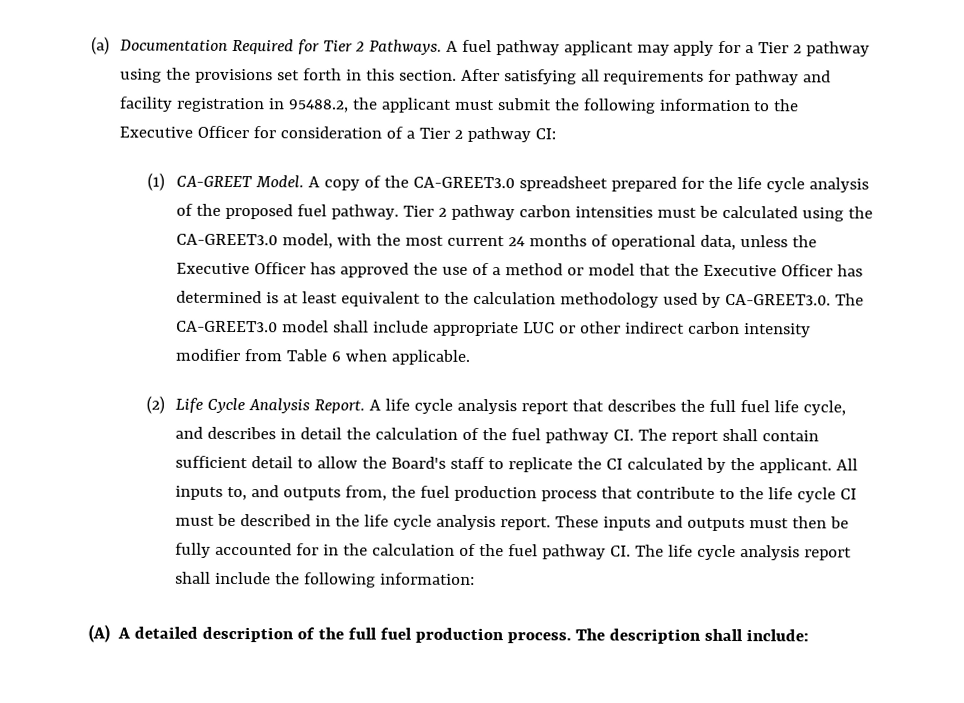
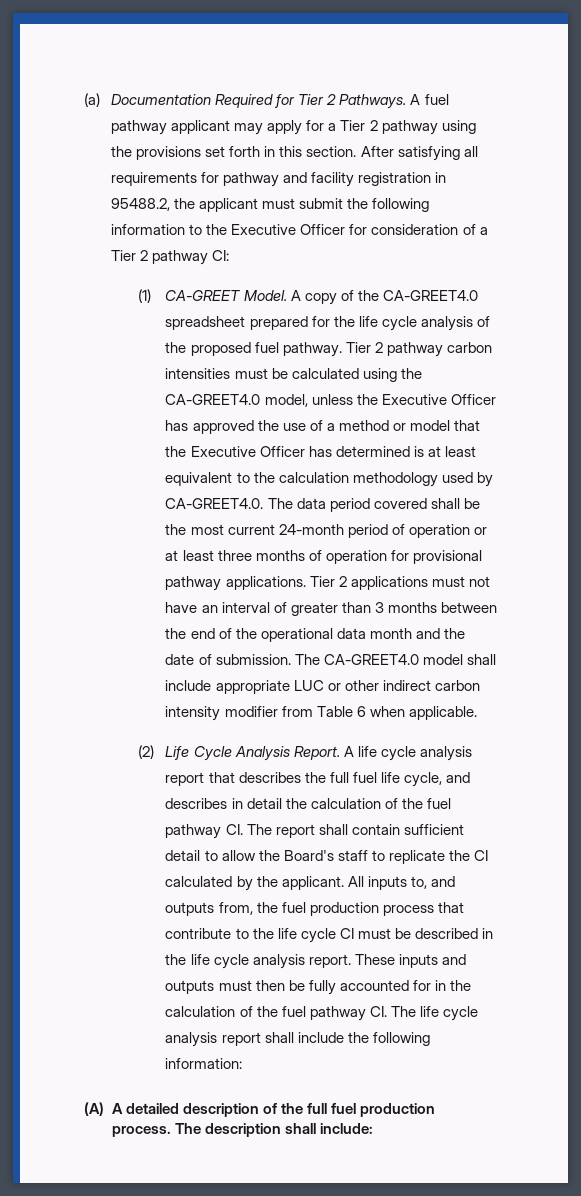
- A copy of the CA-GREET3.0 spreadsheet prepared for the life cycle analysis of the proposed fuel pathway.
+ A copy of the CA-GREET4.0 spreadsheet prepared for the life cycle analysis of the proposed fuel pathway.
- Tier 2 pathway carbon intensities must be calculated using the CA-GREET3.0 model, with the most current 24 months of operational data, unless the Executive Officer has approved the use of a method or model that the Executive Officer has determined is at least equivalent to the calculation methodology used by CA-GREET3.0. The CA-GREET3.0 model shall include appropriate LUC or other indirect carbon intensity modifier from Table 6 when applicable.
+ Tier 2 pathway carbon intensities must be calculated using the CA-GREET4.0 model, unless the Executive Officer has approved the use of a method or model that the Executive Officer has determined is at least equivalent to the calculation methodology used by CA-GREET4.0. The data period covered shall be the most current 24-month period of operation or at least three months of operation for provisional pathway applications. Tier 2 applications must not have an interval of greater than 3 months between the end of the operational data month and the date of submission. The CA-GREET4.0 model shall include appropriate LUC or other indirect carbon intensity modifier from Table 6 when applicable.

